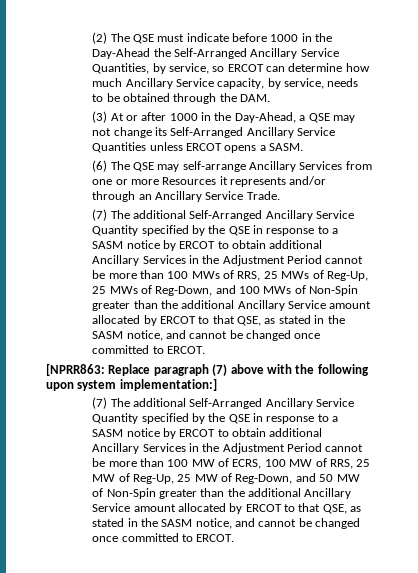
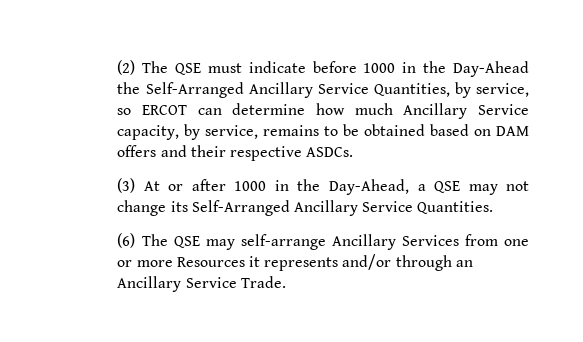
- (2) The QSE must indicate before 1000 in the Day-Ahead the Self-Arranged Ancillary Service Quantities, by service, so ERCOT can determine how much Ancillary Service capacity, by service, needs to be obtained through the DAM.
+ (2) The QSE must indicate before 1000 in the Day-Ahead the Self-Arranged Ancillary Service Quantities, by service, so ERCOT can determine how much Ancillary Service capacity, by service, remains to be obtained based on DAM offers and their respective ASDCs.
- (3) At or after 1000 in the Day-Ahead, a QSE may not change its Self-Arranged Ancillary Service Quantities unless ERCOT opens a SASM.
+ (3) At or after 1000 in the Day-Ahead, a QSE may not change its Self-Arranged Ancillary Service Quantities.
- (7) The additional Self-Arranged Ancillary Service Quantity specified by the QSE in response to a SASM notice by ERCOT to obtain additional Ancillary Services in the Adjustment Period cannot be more than 100 MWs of RRS, 25 MWs of Reg-Up, 25 MWs of Reg-Down, and 100 MWs of Non-Spin greater than the additional Ancillary Service amount allocated by ERCOT to that QSE, as stated in the SASM notice, and cannot be changed once committed to ERCOT.
- [NPRR863: Replace paragraph (7) above with the following upon system implementation:]
- (7) The additional Self-Arranged Ancillary Service Quantity specified by the QSE in response to a SASM notice by ERCOT to obtain additional Ancillary Services in the Adjustment Period cannot be more than 100 MW of ECRS, 100 MW of RRS, 25 MW of Reg-Up, 25 MW of Reg-Down, and 50 MW of Non-Spin greater than the additional Ancillary Service amount allocated by ERCOT to that QSE, as stated in the SASM notice, and cannot be changed once committed to ERCOT.

